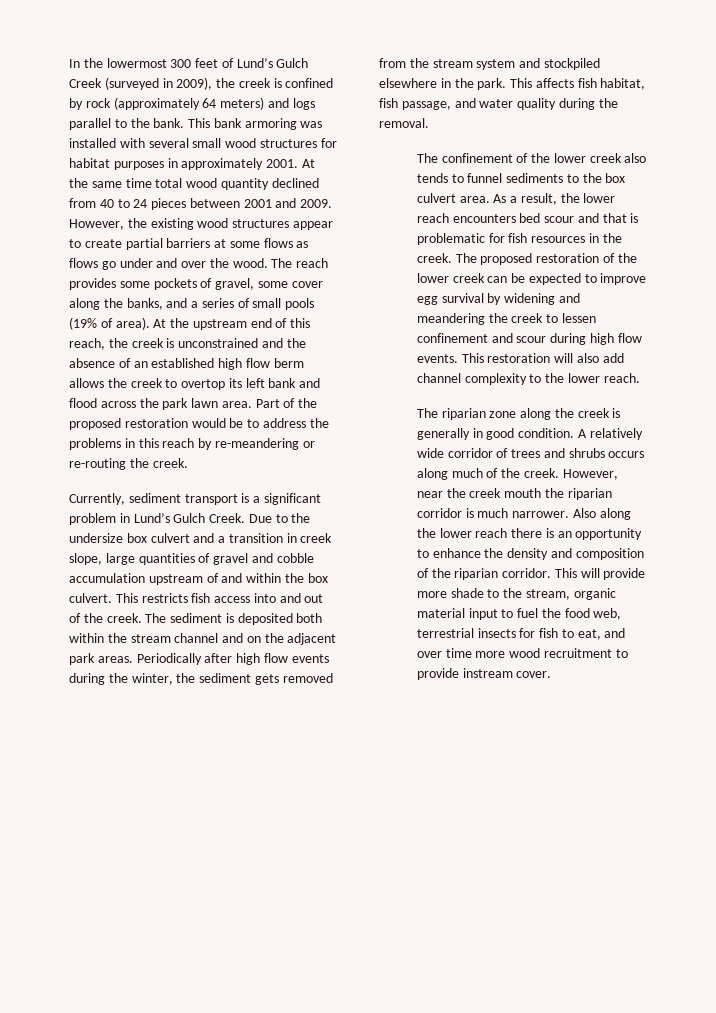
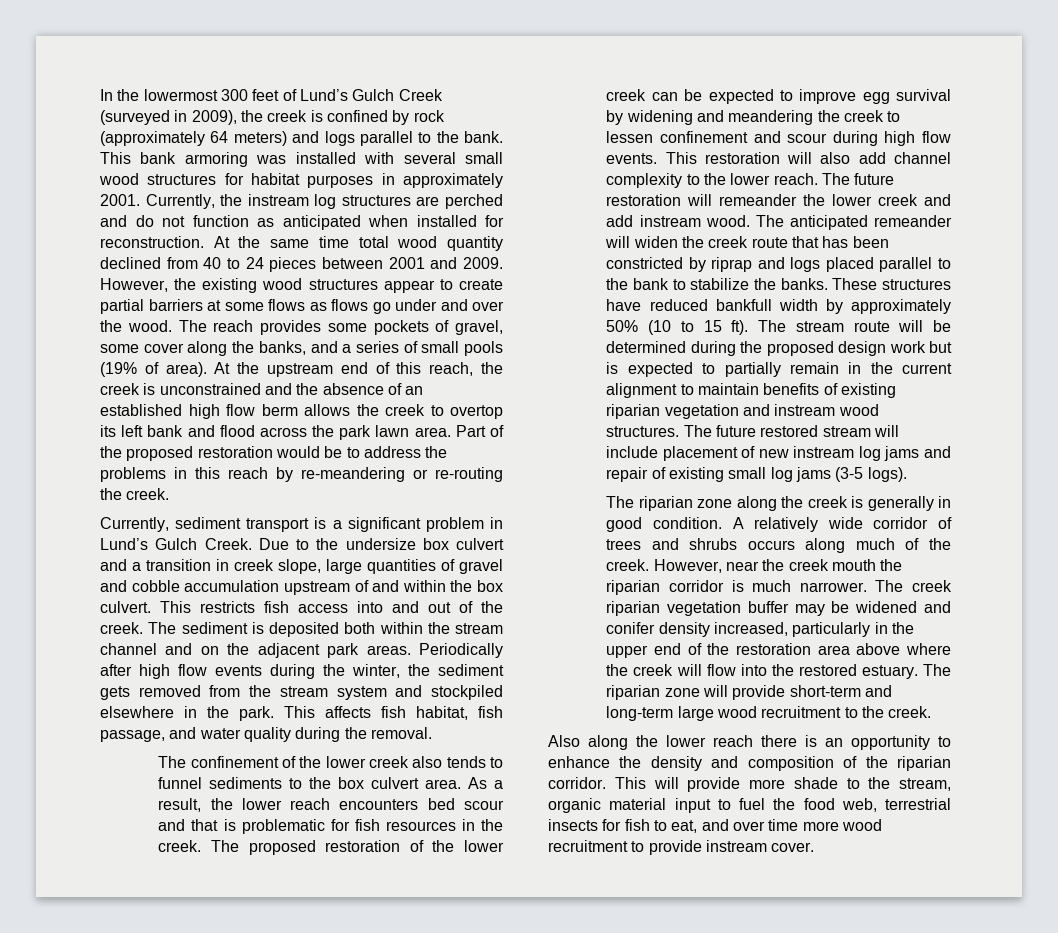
+ Currently, the instream log structures are perched and do not function as anticipated when installed for reconstruction.
+ The future restoration will remeander the lower creek and add instream wood. The anticipated remeander will widen the creek route that has been constricted by riprap and logs placed parallel to the bank to stabilize the banks. These structures have reduced bankfull width by approximately 50% (10 to 15 ft). The stream route will be determined during the proposed design work but is expected to partially remain in the current alignment to maintain benefits of existing riparian vegetation and instream wood structures. The future restored stream will include placement of new instream log jams and repair of existing small log jams (3-5 logs).
- However, near the creek mouth the riparian corridor is much narrower. Also along the lower reach there is an opportunity to enhance the density and composition of the riparian corridor.
+ However, near the creek mouth the riparian corridor is much narrower. The creek riparian vegetation buffer may be widened and conifer density increased, particularly in the upper end of the restoration area above where the creek will flow into the restored estuary. The riparian zone will provide short-term and long-term large wood recruitment to the creek.
+ Also along the lower reach there is an opportunity to enhance the density and composition of the riparian corridor.

